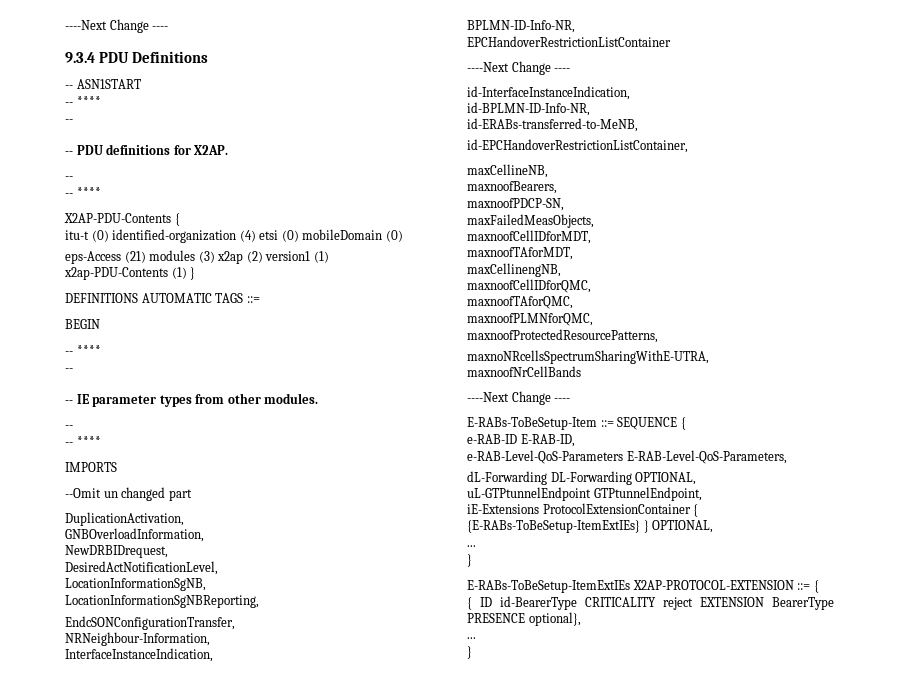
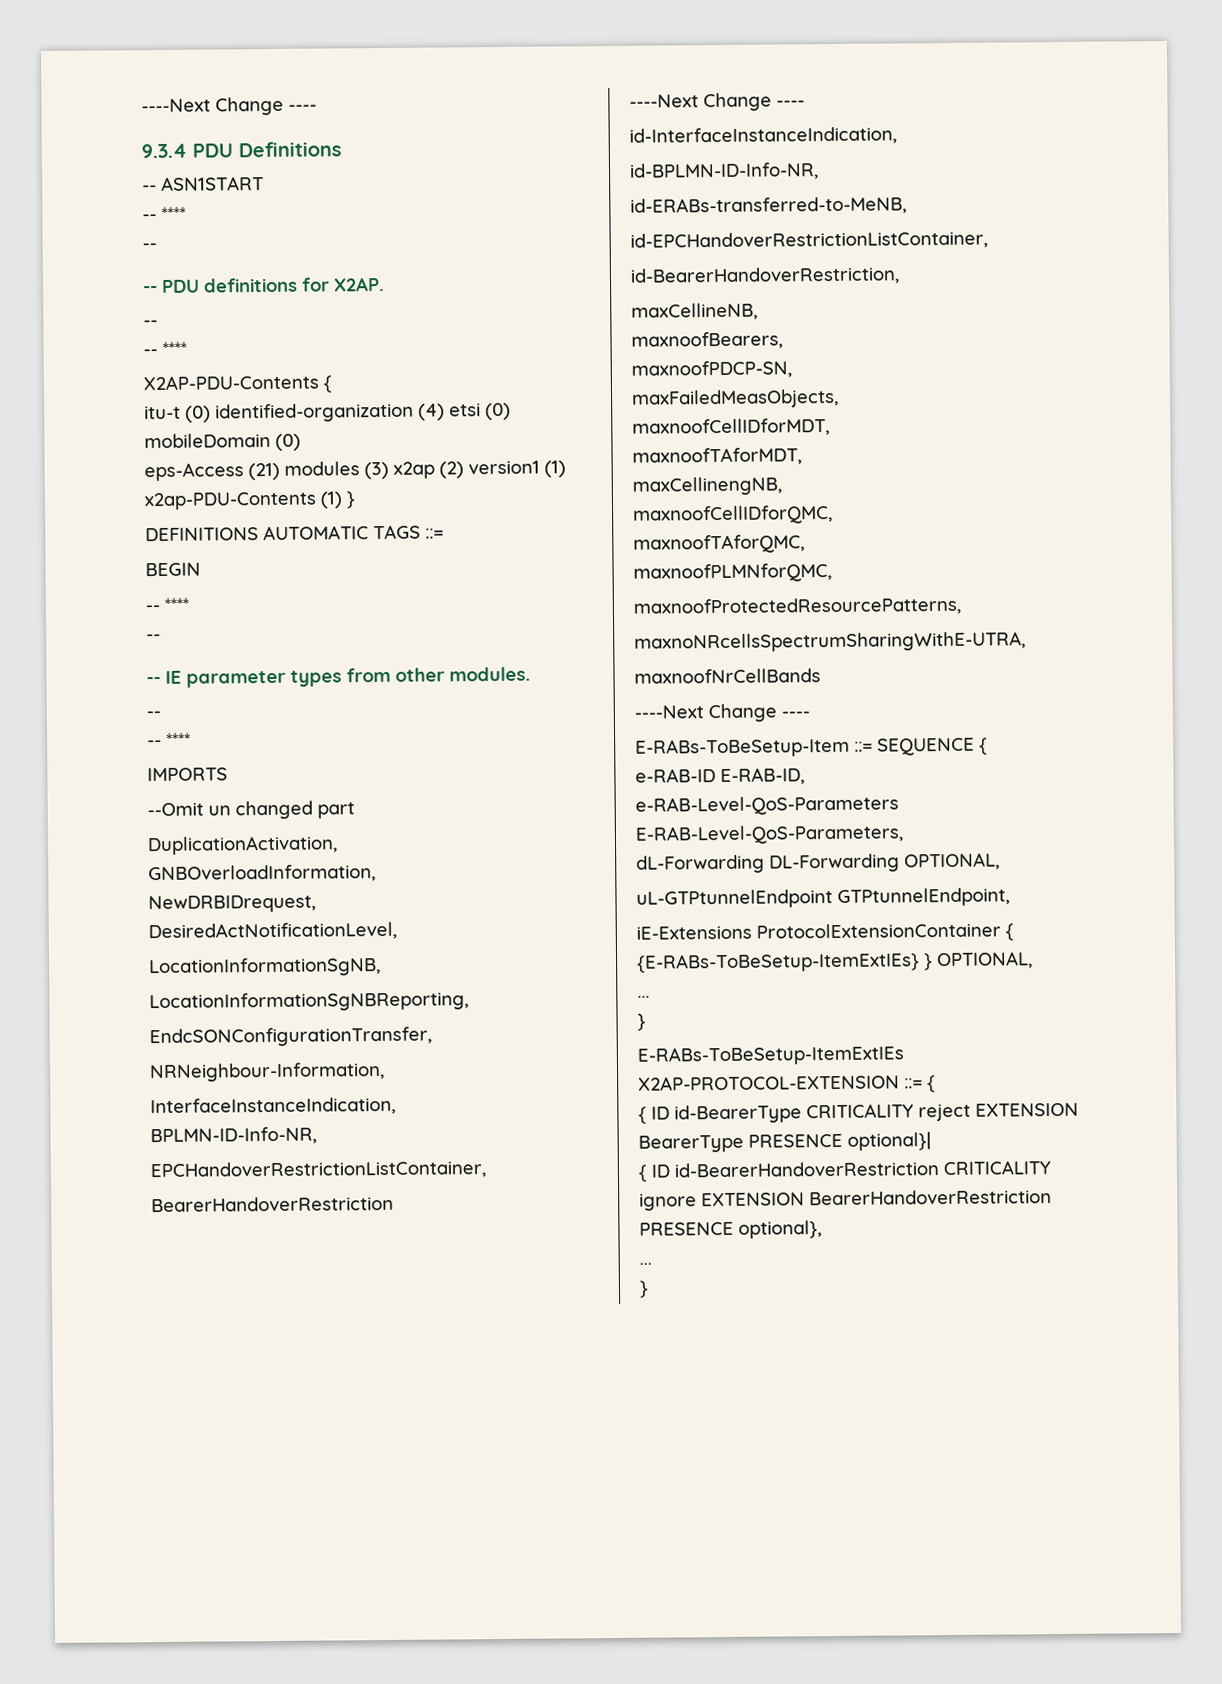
- EPCHandoverRestrictionListContainer
+ EPCHandoverRestrictionListContainer,
+ BearerHandoverRestriction
+ id-BearerHandoverRestriction,
- { ID id-BearerType CRITICALITY reject EXTENSION BearerType PRESENCE optional},
+ { ID id-BearerType CRITICALITY reject EXTENSION BearerType PRESENCE optional}|
+ { ID id-BearerHandoverRestriction CRITICALITY ignore EXTENSION BearerHandoverRestriction PRESENCE optional},

